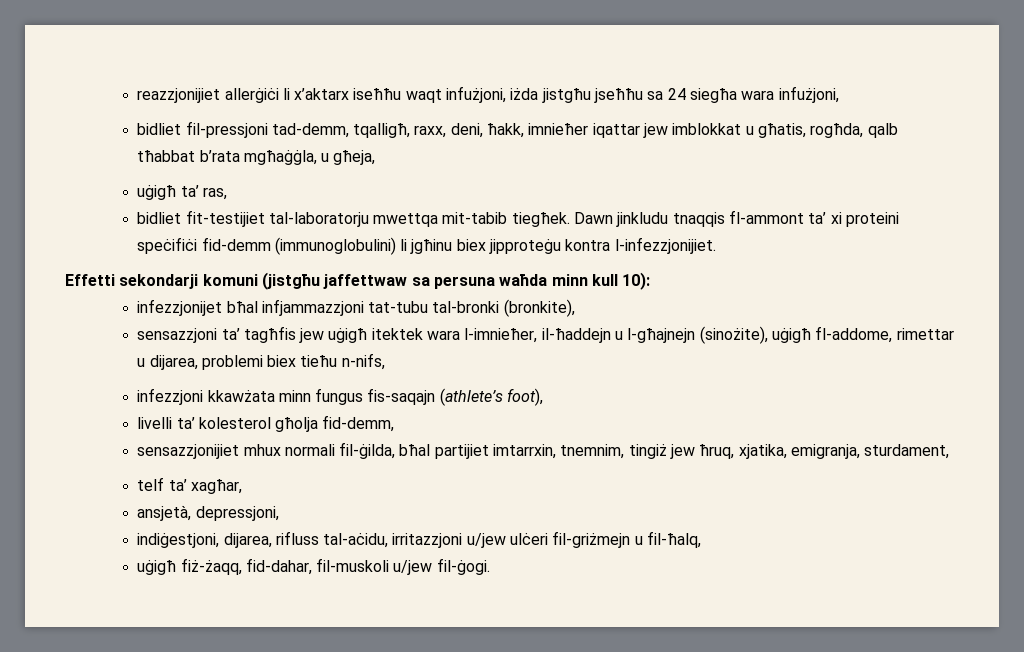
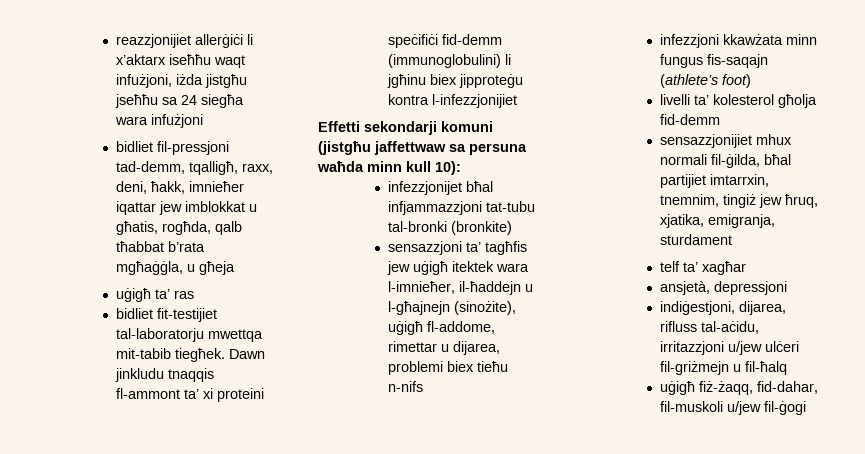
- reazzjonijiet allerġiċi li x’aktarx iseħħu waqt infużjoni, iżda jistgħu jseħħu sa 24 siegħa wara infużjoni,
+ reazzjonijiet allerġiċi li x’aktarx iseħħu waqt infużjoni, iżda jistgħu jseħħu sa 24 siegħa wara infużjoni
- bidliet fil-pressjoni tad-demm, tqalligħ, raxx, deni, ħakk, imnieħer iqattar jew imblokkat u għatis, rogħda, qalb tħabbat b’rata mgħaġġla, u għeja,
+ bidliet fil-pressjoni tad-demm, tqalligħ, raxx, deni, ħakk, imnieħer iqattar jew imblokkat u għatis, rogħda, qalb tħabbat b’rata mgħaġġla, u għeja
- uġigħ ta’ ras,
+ uġigħ ta’ ras
- Dawn jinkludu tnaqqis fl-ammont ta’ xi proteini speċifiċi fid-demm (immunoglobulini) li jgħinu biex jipproteġu kontra l-infezzjonijiet.
+ Dawn jinkludu tnaqqis fl-ammont ta’ xi proteini speċifiċi fid-demm (immunoglobulini) li jgħinu biex jipproteġu kontra l-infezzjonijiet
- infezzjonijet bħal infjammazzjoni tat-tubu tal-bronki (bronkite),
+ infezzjonijet bħal infjammazzjoni tat-tubu tal-bronki (bronkite)
- sensazzjoni ta’ tagħfis jew uġigħ itektek wara l-imnieħer, il-ħaddejn u l-għajnejn (sinożite), uġigħ fl-addome, rimettar u dijarea, problemi biex tieħu n-nifs,
+ sensazzjoni ta’ tagħfis jew uġigħ itektek wara l-imnieħer, il-ħaddejn u l-għajnejn (sinożite), uġigħ fl-addome, rimettar u dijarea, problemi biex tieħu n-nifs
- infezzjoni kkawżata minn fungus fis-saqajn (athlete’s foot),
+ infezzjoni kkawżata minn fungus fis-saqajn (athlete’s foot)
- livelli ta’ kolesterol għolja fid-demm,
+ livelli ta’ kolesterol għolja fid-demm
- sensazzjonijiet mhux normali fil-ġilda, bħal partijiet imtarrxin, tnemnim, tingiż jew ħruq, xjatika, emigranja, sturdament,
+ sensazzjonijiet mhux normali fil-ġilda, bħal partijiet imtarrxin, tnemnim, tingiż jew ħruq, xjatika, emigranja, sturdament
- telf ta’ xagħar,
+ telf ta’ xagħar
- ansjetà, depressjoni,
+ ansjetà, depressjoni
- indiġestjoni, dijarea, rifluss tal-aċidu, irritazzjoni u/jew ulċeri fil-griżmejn u fil-ħalq,
+ indiġestjoni, dijarea, rifluss tal-aċidu, irritazzjoni u/jew ulċeri fil-griżmejn u fil-ħalq
- uġigħ fiż-żaqq, fid-dahar, fil-muskoli u/jew fil-ġogi.
+ uġigħ fiż-żaqq, fid-dahar, fil-muskoli u/jew fil-ġogi

